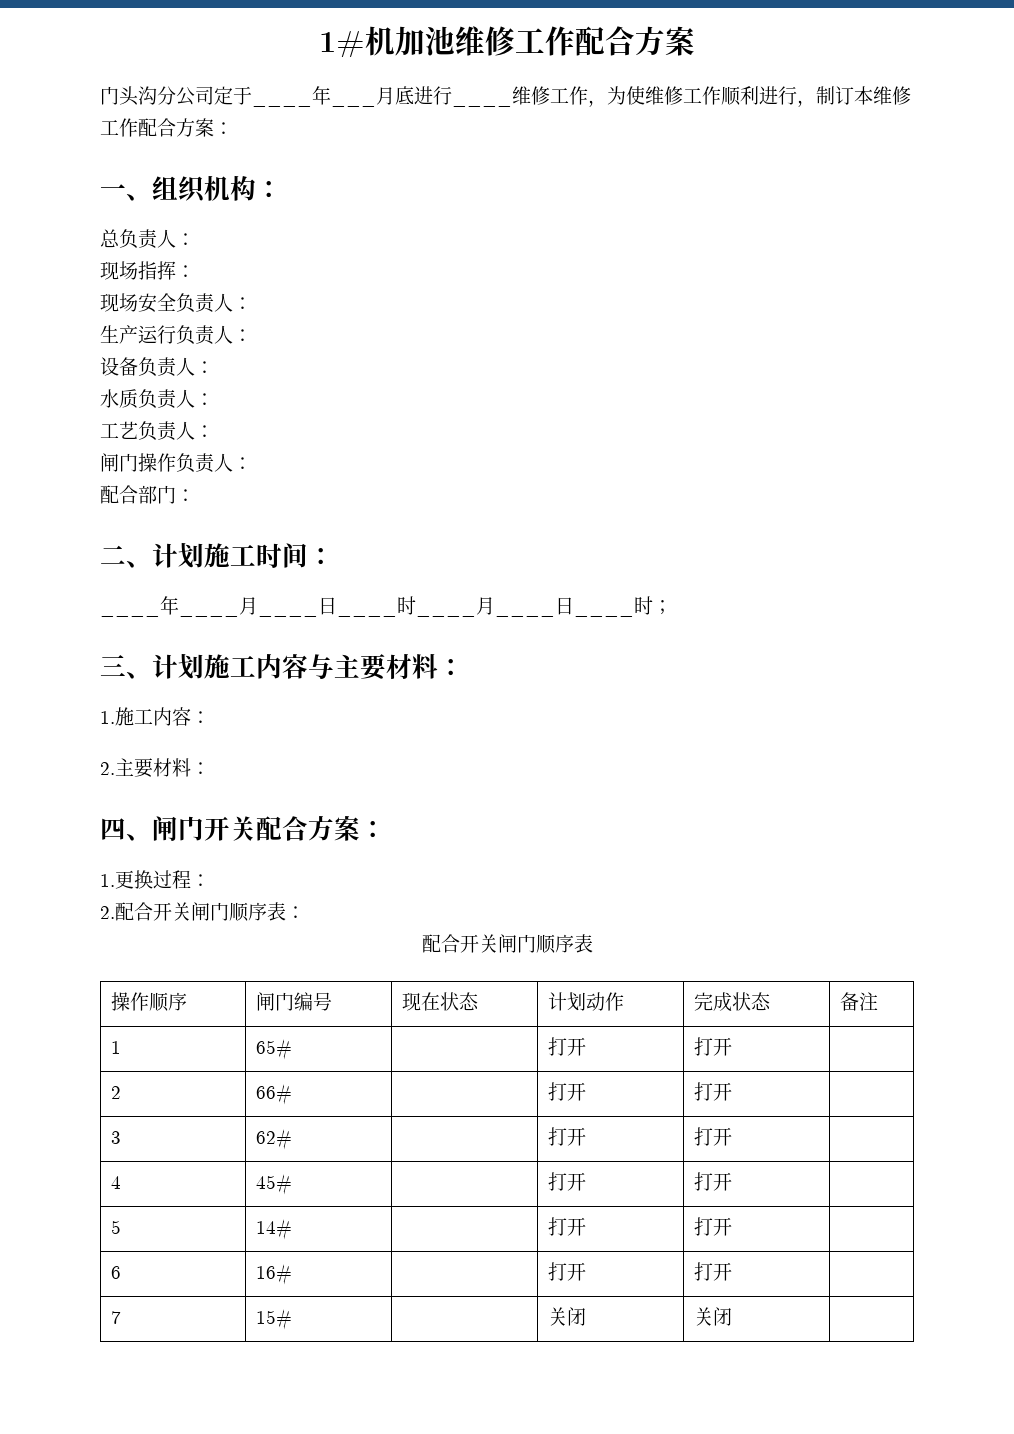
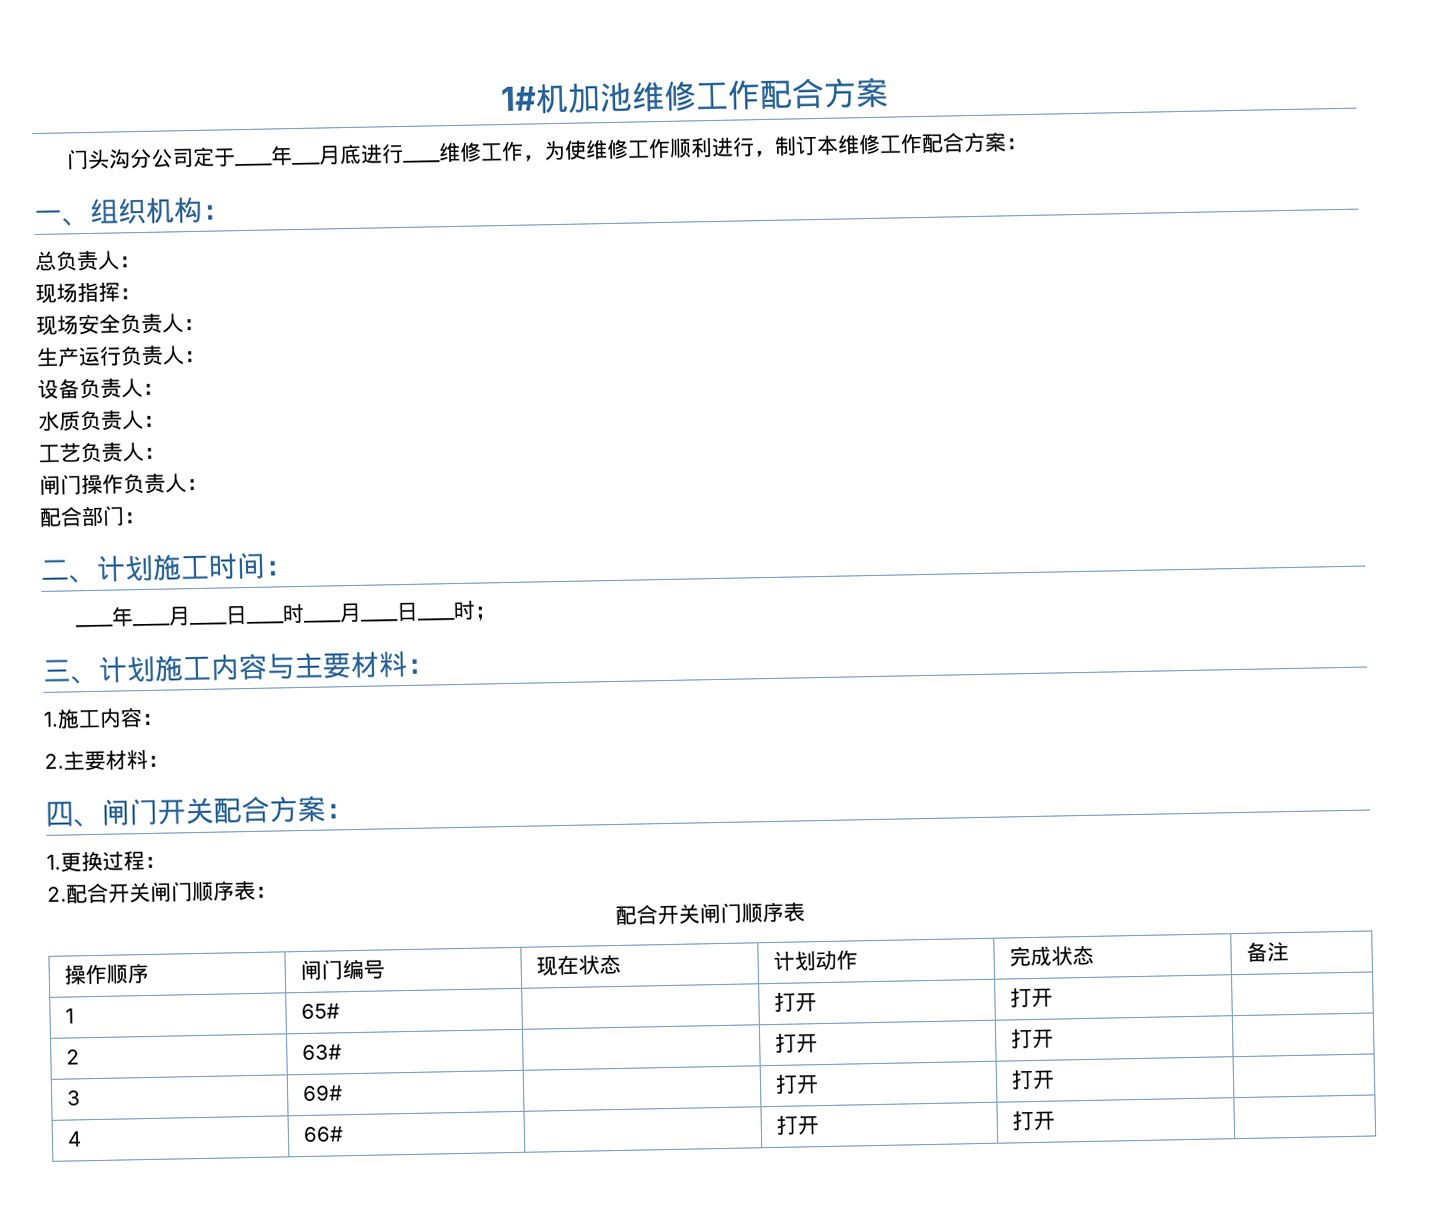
- 2 | 66# | | 打开 | 打开 |
+ 2 | 63# | | 打开 | 打开 |
- 3 | 62# | | 打开 | 打开 |
+ 3 | 69# | | 打开 | 打开 |
- 4 | 45# | | 打开 | 打开 |
- 5 | 14# | | 打开 | 打开 |
- 6 | 16# | | 打开 | 打开 |
- 7 | 15# | | 关闭 | 关闭 |
+ 4 | 66# | | 打开 | 打开 |

